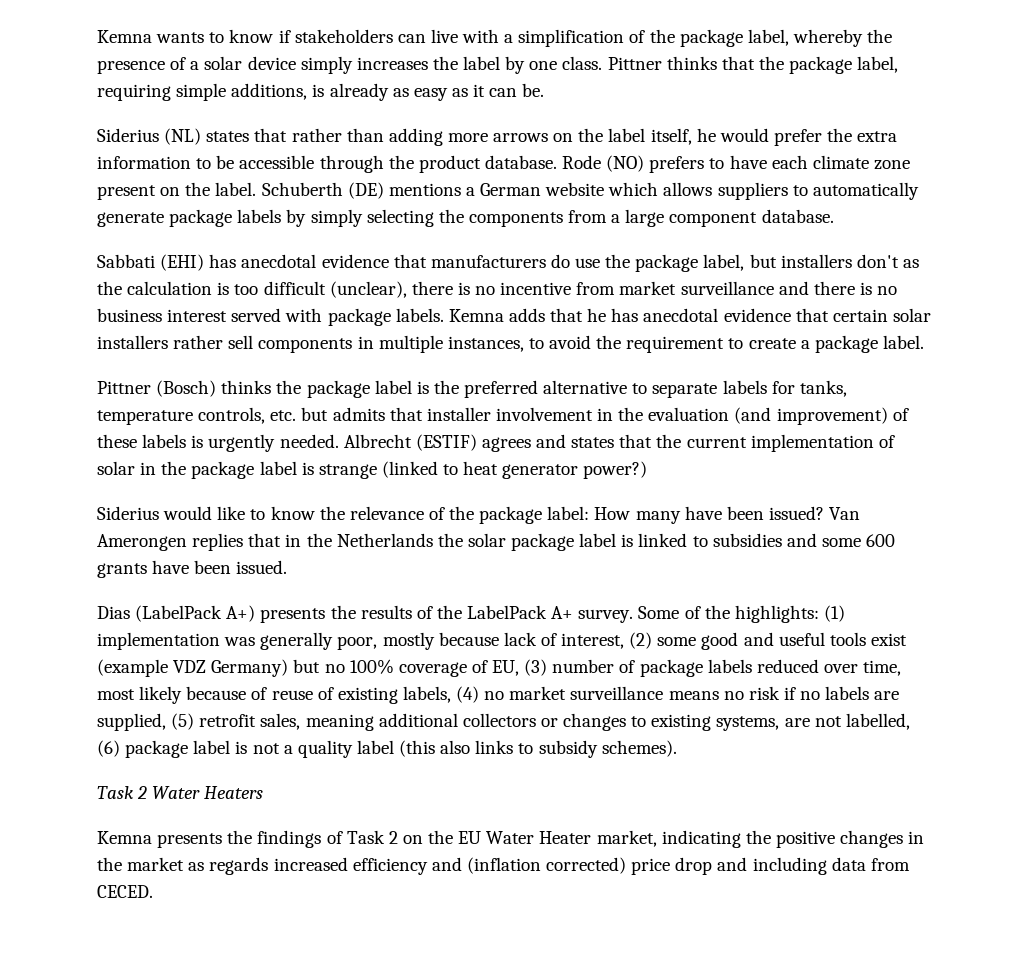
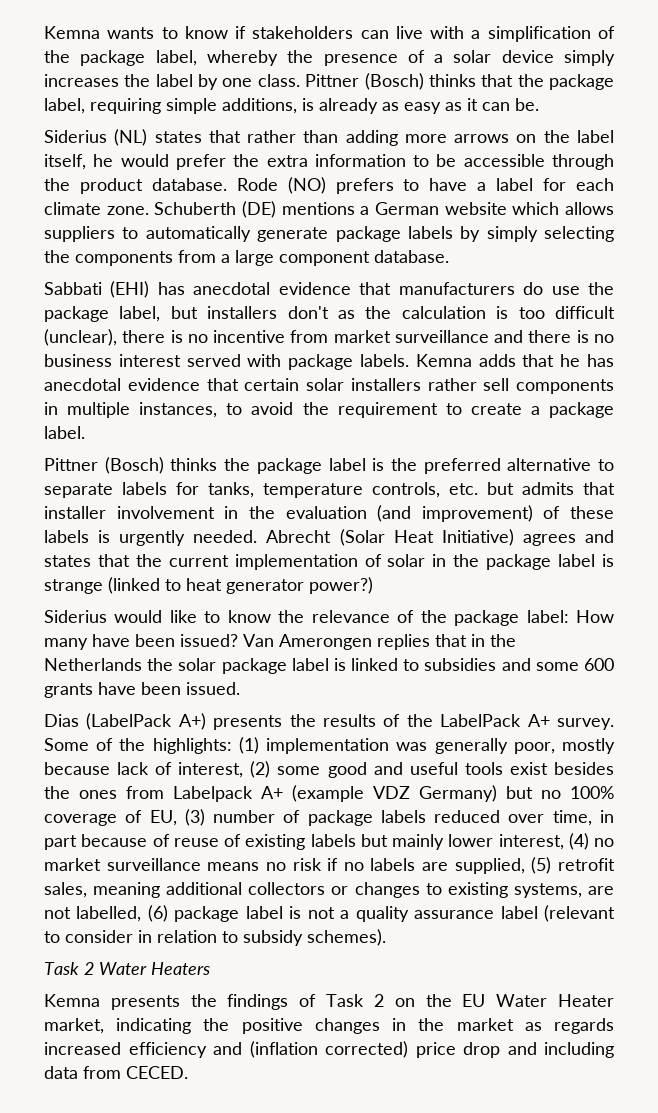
- Pittner thinks that the package label, requiring simple additions, is already as easy as it can be.
+ Pittner (Bosch) thinks that the package label, requiring simple additions, is already as easy as it can be.
- Rode (NO) prefers to have each climate zone present on the label.
+ Rode (NO) prefers to have a label for each climate zone.
- Albrecht (ESTIF) agrees and states that the current implementation of solar in the package label is strange (linked to heat generator power?)
+ Abrecht (Solar Heat Initiative) agrees and states that the current implementation of solar in the package label is strange (linked to heat generator power?)
- (1) implementation was generally poor, mostly because lack of interest, (2) some good and useful tools exist (example VDZ Germany) but no 100% coverage of EU, (3) number of package labels reduced over time, most likely because of reuse of existing labels, (4) no market surveillance means no risk if no labels are supplied, (5) retrofit sales, meaning additional collectors or changes to existing systems, are not labelled, (6) package label is not a quality label (this also links to subsidy schemes).
+ (1) implementation was generally poor, mostly because lack of interest, (2) some good and useful tools exist besides the ones from Labelpack A+ (example VDZ Germany) but no 100% coverage of EU, (3) number of package labels reduced over time, in part because of reuse of existing labels but mainly lower interest, (4) no market surveillance means no risk if no labels are supplied, (5) retrofit sales, meaning additional collectors or changes to existing systems, are not labelled, (6) package label is not a quality assurance label (relevant to consider in relation to subsidy schemes).

